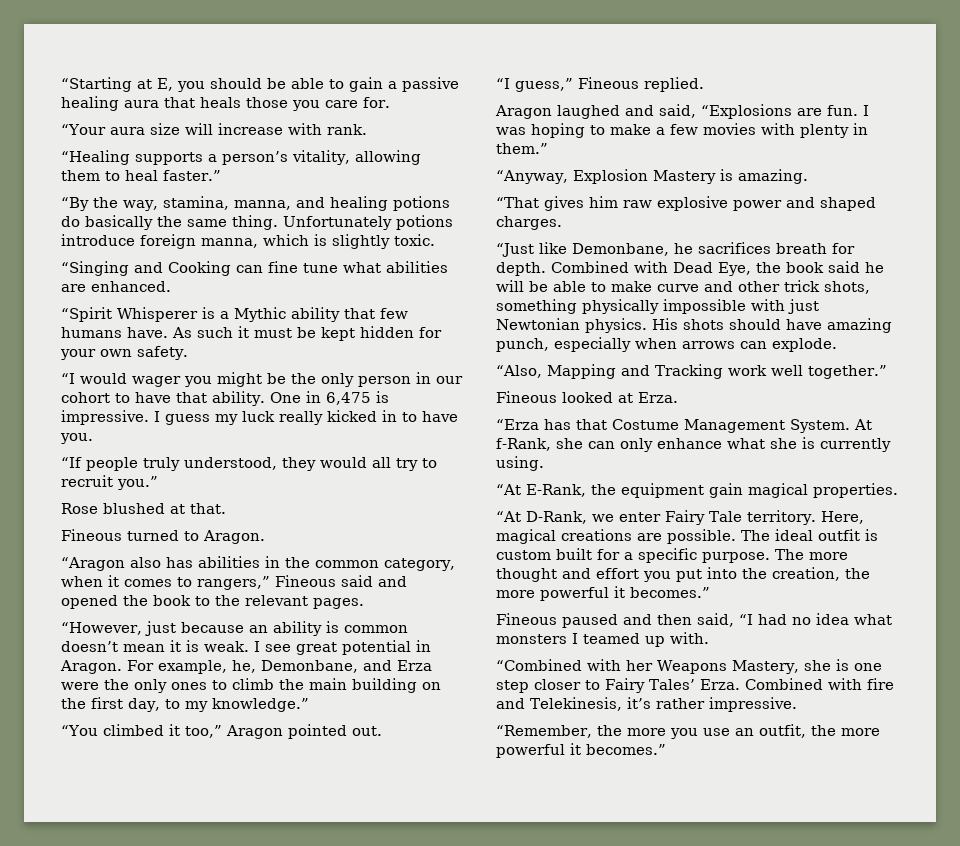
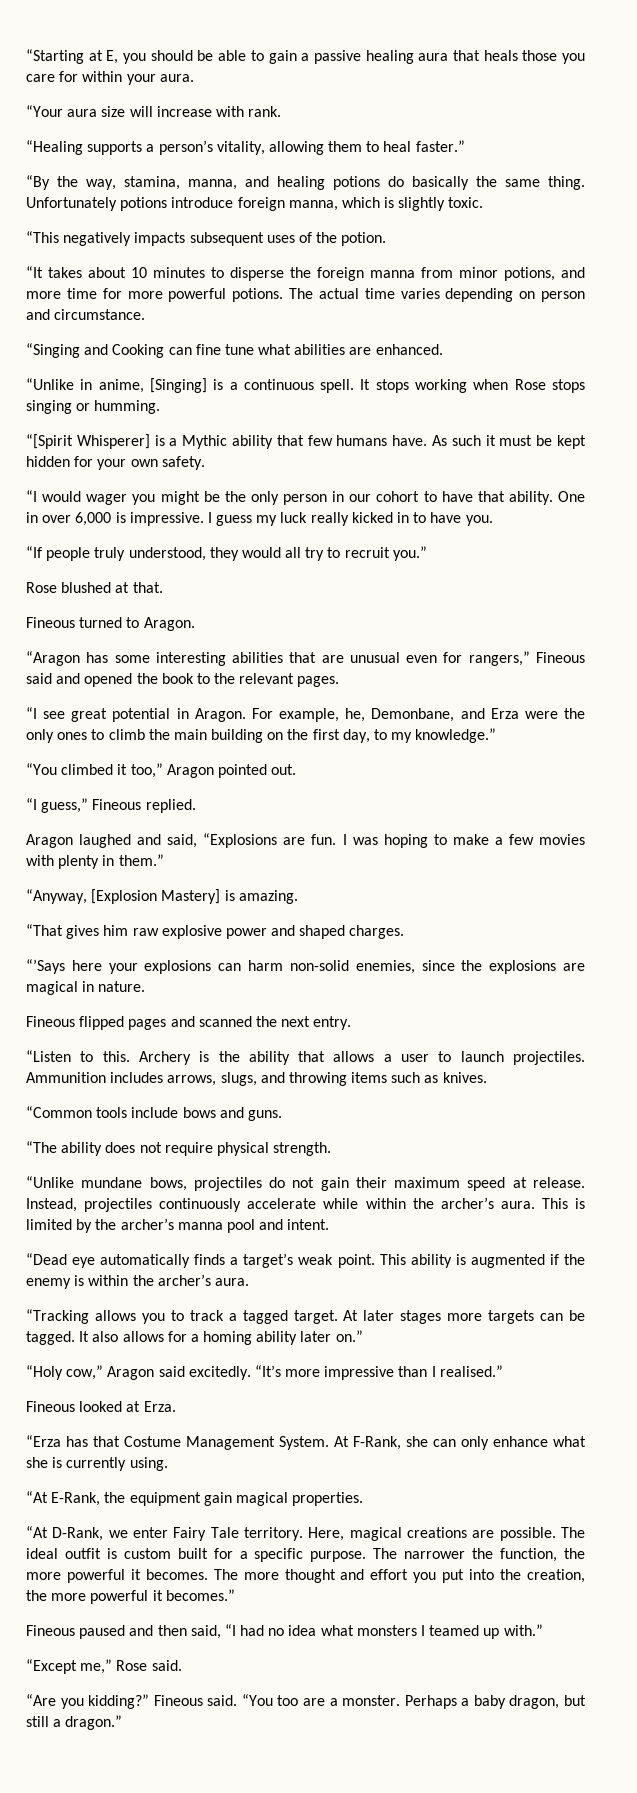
- “Starting at E, you should be able to gain a passive healing aura that heals those you care for.
+ “Starting at E, you should be able to gain a passive healing aura that heals those you care for within your aura.
+ “This negatively impacts subsequent uses of the potion.
+ “It takes about 10 minutes to disperse the foreign manna from minor potions, and more time for more powerful potions. The actual time varies depending on person and circumstance.
- “Spirit Whisperer is a Mythic ability that few humans have.
+ “Unlike in anime, [Singing] is a continuous spell. It stops working when Rose stops singing or humming.
+ “[Spirit Whisperer] is a Mythic ability that few humans have.
- One in 6,475 is impressive.
+ One in over 6,000 is impressive.
- “Aragon also has abilities in the common category, when it comes to rangers,” Fineous said and opened the book to the relevant pages.
+ “Aragon has some interesting abilities that are unusual even for rangers,” Fineous said and opened the book to the relevant pages.
- “However, just because an ability is common doesn’t mean it is weak. I see great potential in Aragon.
+ “I see great potential in Aragon.
- “Anyway, Explosion Mastery is amazing.
+ “Anyway, [Explosion Mastery] is amazing.
- “Just like Demonbane, he sacrifices breath for depth. Combined with Dead Eye, the book said he will be able to make curve and other trick shots, something physically impossible with just Newtonian physics. His shots should have amazing punch, especially when arrows can explode.
- “Also, Mapping and Tracking work well together.”
+ “’Says here your explosions can harm non-solid enemies, since the explosions are magical in nature.
+ Fineous flipped pages and scanned the next entry.
+ “Listen to this. Archery is the ability that allows a user to launch projectiles. Ammunition includes arrows, slugs, and throwing items such as knives.
+ “Common tools include bows and guns.
+ “The ability does not require physical strength.
+ “Unlike mundane bows, projectiles do not gain their maximum speed at release. Instead, projectiles continuously accelerate while within the archer’s aura. This is limited by the archer’s manna pool and intent.
+ “Dead eye automatically finds a target’s weak point. This ability is augmented if the enemy is within the archer’s aura.
+ “Tracking allows you to track a tagged target. At later stages more targets can be tagged. It also allows for a homing ability later on.”
+ “Holy cow,” Aragon said excitedly. “It’s more impressive than I realised.”
- At f-Rank, she can only enhance what she is currently using.
+ At F-Rank, she can only enhance what she is currently using.
- The more thought and effort you put into the creation, the more powerful it becomes.”
+ The narrower the function, the more powerful it becomes. The more thought and effort you put into the creation, the more powerful it becomes.”
- Fineous paused and then said, “I had no idea what monsters I teamed up with.
- “Combined with her Weapons Mastery, she is one step closer to Fairy Tales’ Erza. Combined with fire and Telekinesis, it’s rather impressive.
- “Remember, the more you use an outfit, the more powerful it becomes.”
+ Fineous paused and then said, “I had no idea what monsters I teamed up with.”
+ “Except me,” Rose said.
+ “Are you kidding?” Fineous said. “You too are a monster. Perhaps a baby dragon, but still a dragon.”

